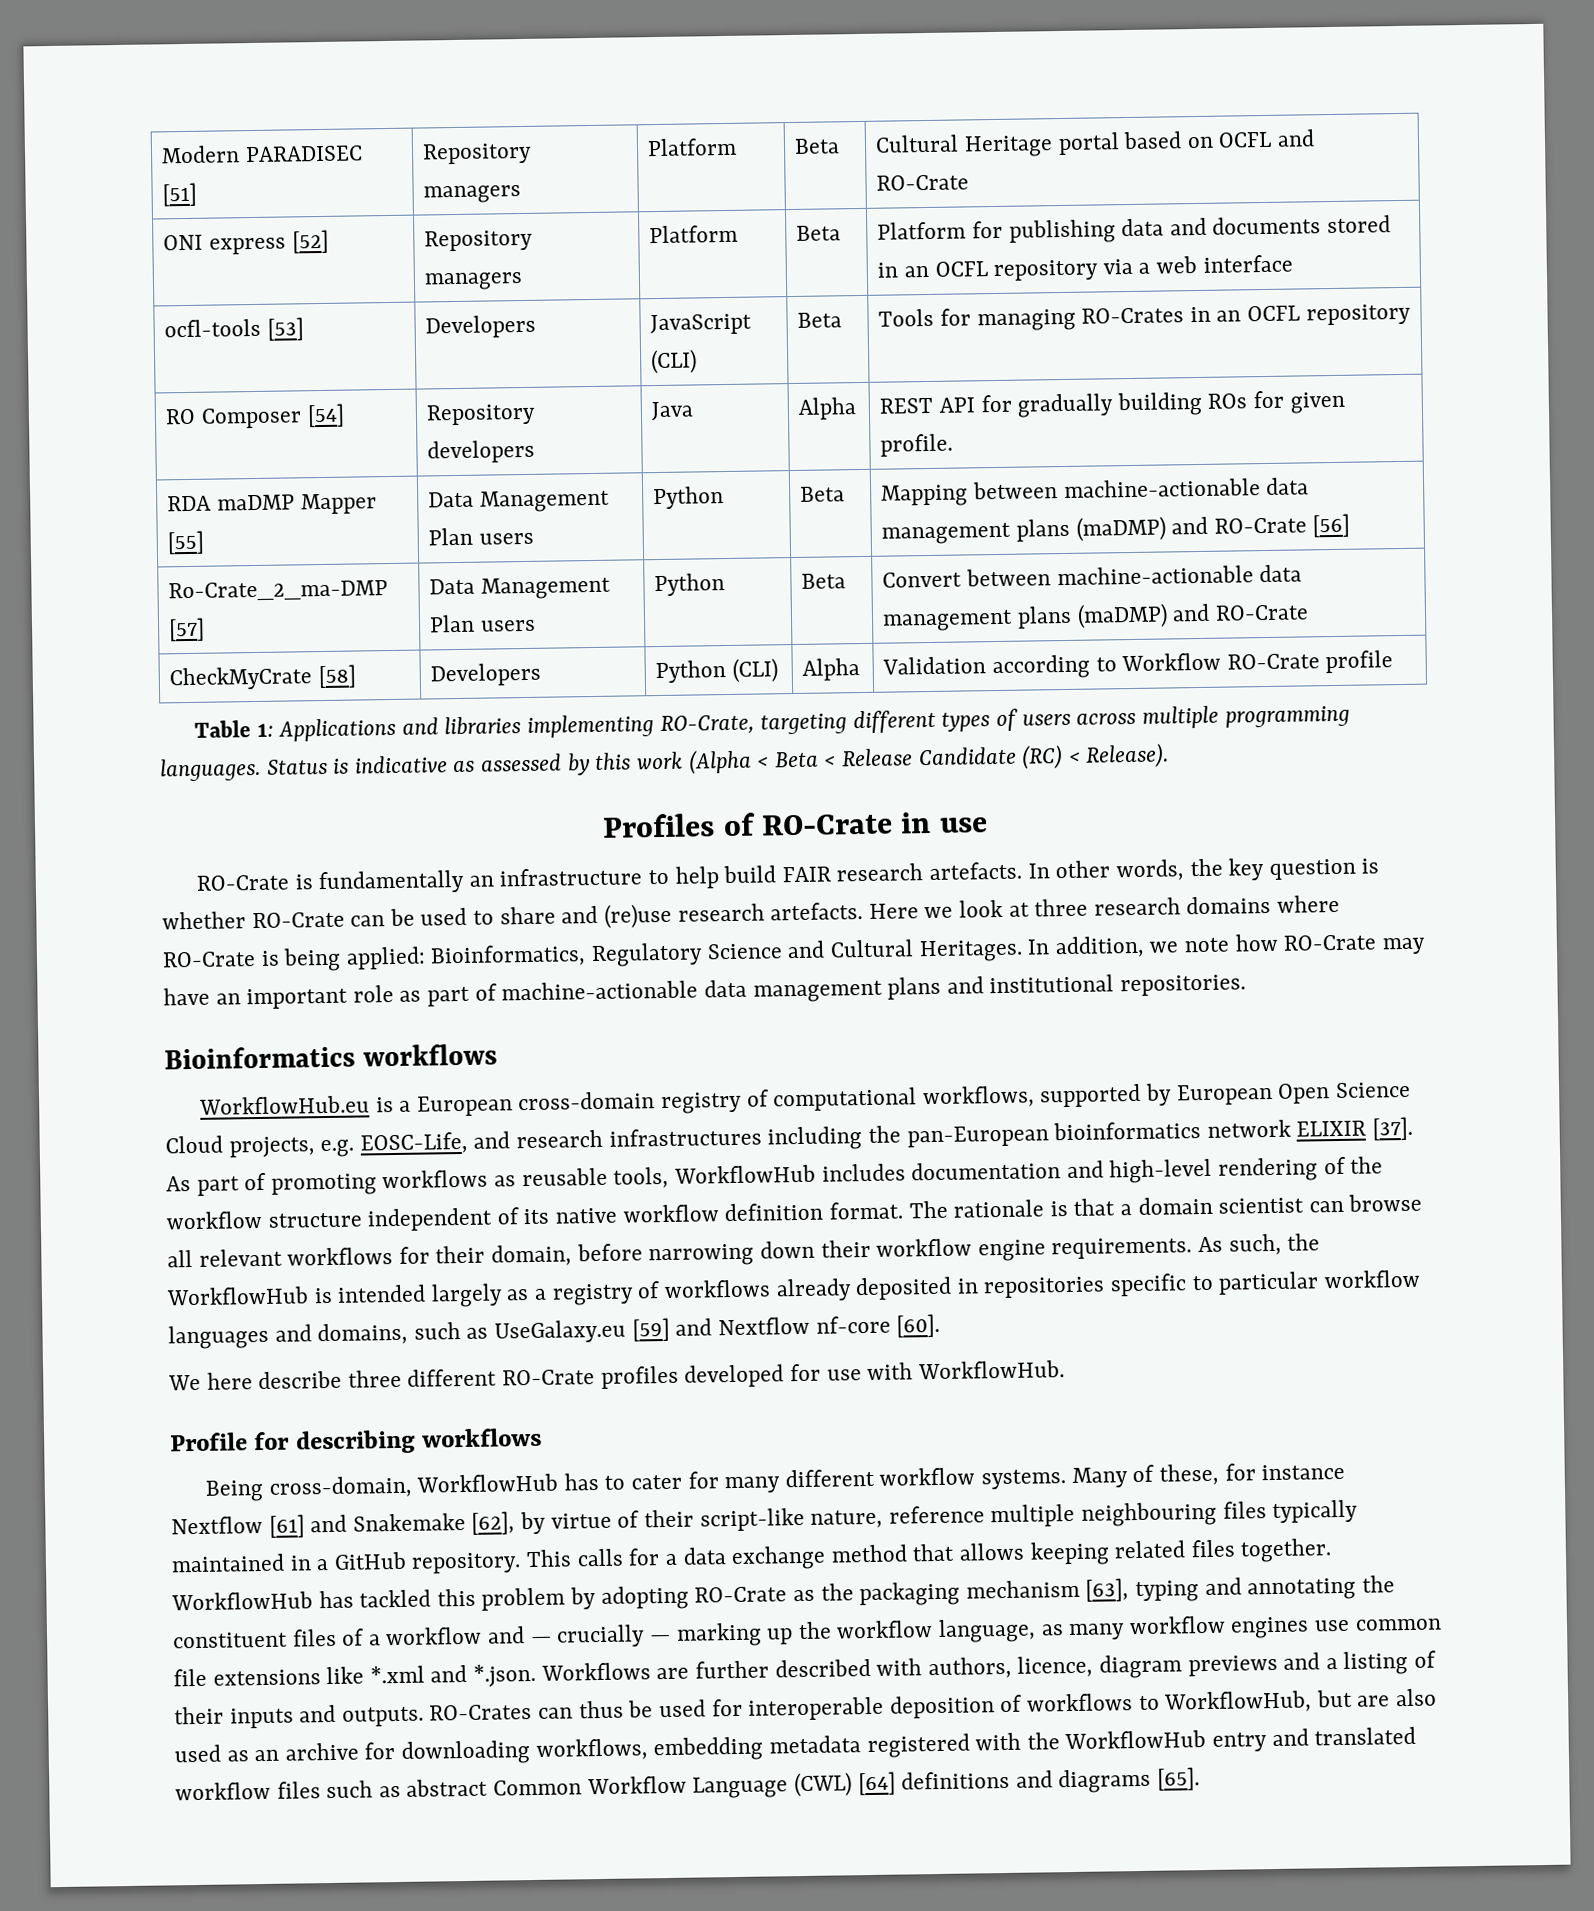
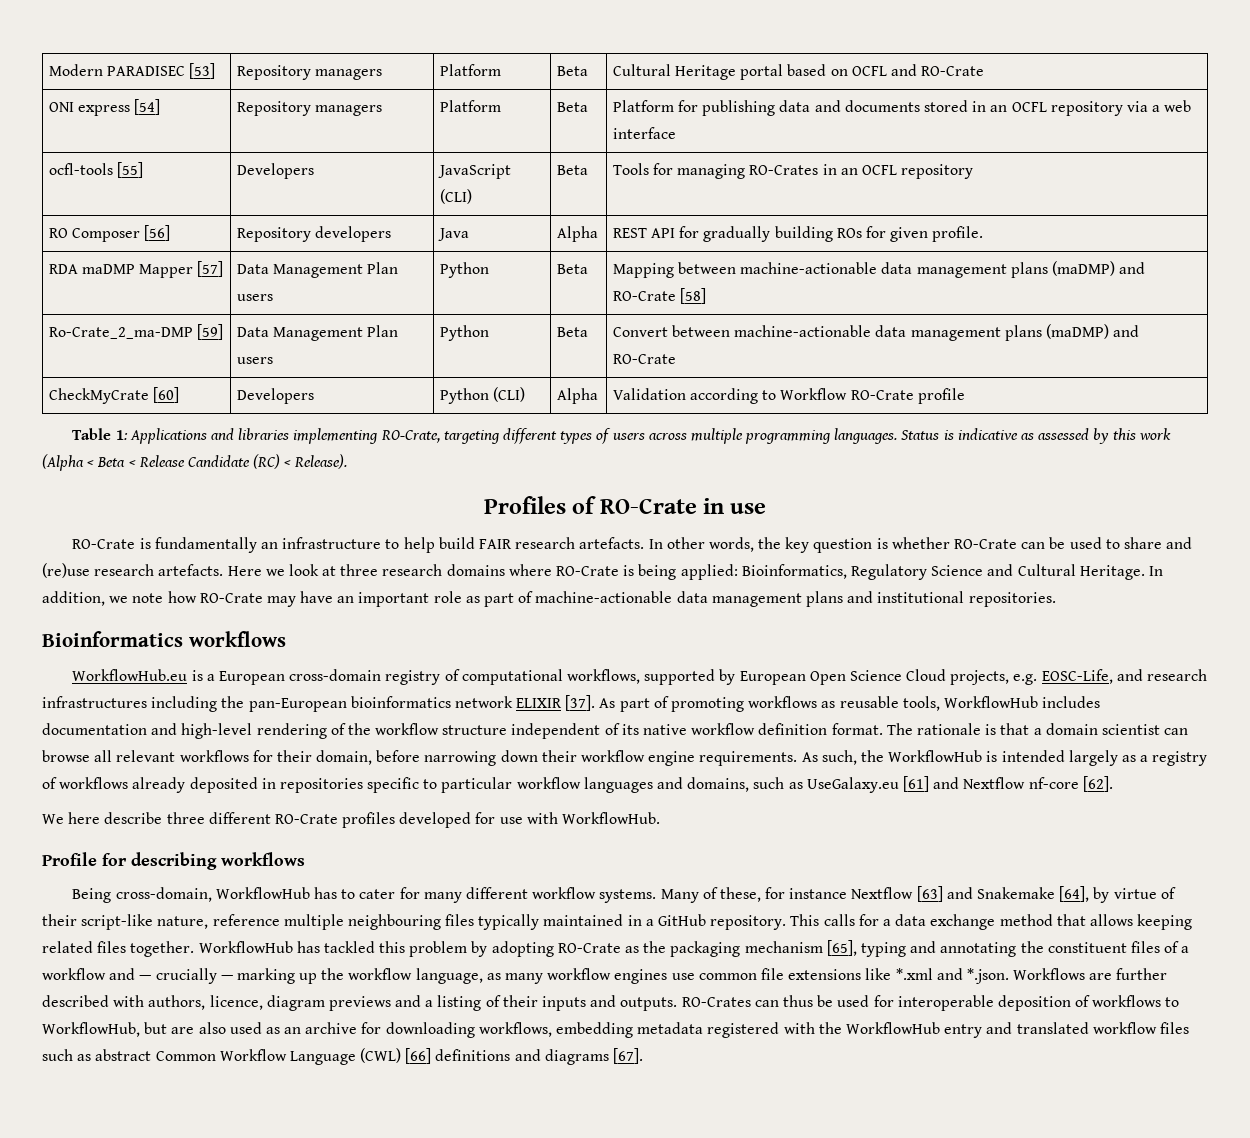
- Modern PARADISEC [51] | Repository managers | Platform | Beta | Cultural Heritage portal based on OCFL and RO-Crate
+ Modern PARADISEC [53] | Repository managers | Platform | Beta | Cultural Heritage portal based on OCFL and RO-Crate
- ONI express [52] | Repository managers | Platform | Beta | Platform for publishing data and documents stored in an OCFL repository via a web interface
+ ONI express [54] | Repository managers | Platform | Beta | Platform for publishing data and documents stored in an OCFL repository via a web interface
- ocfl-tools [53] | Developers | JavaScript (CLI) | Beta | Tools for managing RO-Crates in an OCFL repository
+ ocfl-tools [55] | Developers | JavaScript (CLI) | Beta | Tools for managing RO-Crates in an OCFL repository
- RO Composer [54] | Repository developers | Java | Alpha | REST API for gradually building ROs for given profile.
+ RO Composer [56] | Repository developers | Java | Alpha | REST API for gradually building ROs for given profile.
- RDA maDMP Mapper [55] | Data Management Plan users | Python | Beta | Mapping between machine-actionable data management plans (maDMP) and RO-Crate [56]
+ RDA maDMP Mapper [57] | Data Management Plan users | Python | Beta | Mapping between machine-actionable data management plans (maDMP) and RO-Crate [58]
- Ro-Crate_2_ma-DMP [57] | Data Management Plan users | Python | Beta | Convert between machine-actionable data management plans (maDMP) and RO-Crate
+ Ro-Crate_2_ma-DMP [59] | Data Management Plan users | Python | Beta | Convert between machine-actionable data management plans (maDMP) and RO-Crate
- CheckMyCrate [58] | Developers | Python (CLI) | Alpha | Validation according to Workflow RO-Crate profile
+ CheckMyCrate [60] | Developers | Python (CLI) | Alpha | Validation according to Workflow RO-Crate profile
- Here we look at three research domains where RO-Crate is being applied: Bioinformatics, Regulatory Science and Cultural Heritages.
+ Here we look at three research domains where RO-Crate is being applied: Bioinformatics, Regulatory Science and Cultural Heritage.
- As such, the WorkflowHub is intended largely as a registry of workflows already deposited in repositories specific to particular workflow languages and domains, such as UseGalaxy.eu [59] and Nextflow nf-core [60].
+ As such, the WorkflowHub is intended largely as a registry of workflows already deposited in repositories specific to particular workflow languages and domains, such as UseGalaxy.eu [61] and Nextflow nf-core [62].
- Many of these, for instance Nextflow [61] and Snakemake [62], by virtue of their script-like nature, reference multiple neighbouring files typically maintained in a GitHub repository.
+ Many of these, for instance Nextflow [63] and Snakemake [64], by virtue of their script-like nature, reference multiple neighbouring files typically maintained in a GitHub repository.
- WorkflowHub has tackled this problem by adopting RO-Crate as the packaging mechanism [63], typing and annotating the constituent files of a workflow and — crucially — marking up the workflow language, as many workflow engines use common file extensions like *.xml and *.json. Workflows are further described with authors, licence, diagram previews and a listing of their inputs and outputs.
+ WorkflowHub has tackled this problem by adopting RO-Crate as the packaging mechanism [65], typing and annotating the constituent files of a workflow and — crucially — marking up the workflow language, as many workflow engines use common file extensions like *.xml and *.json. Workflows are further described with authors, licence, diagram previews and a listing of their inputs and outputs.
- RO-Crates can thus be used for interoperable deposition of workflows to WorkflowHub, but are also used as an archive for downloading workflows, embedding metadata registered with the WorkflowHub entry and translated workflow files such as abstract Common Workflow Language (CWL) [64] definitions and diagrams [65].
+ RO-Crates can thus be used for interoperable deposition of workflows to WorkflowHub, but are also used as an archive for downloading workflows, embedding metadata registered with the WorkflowHub entry and translated workflow files such as abstract Common Workflow Language (CWL) [66] definitions and diagrams [67].

